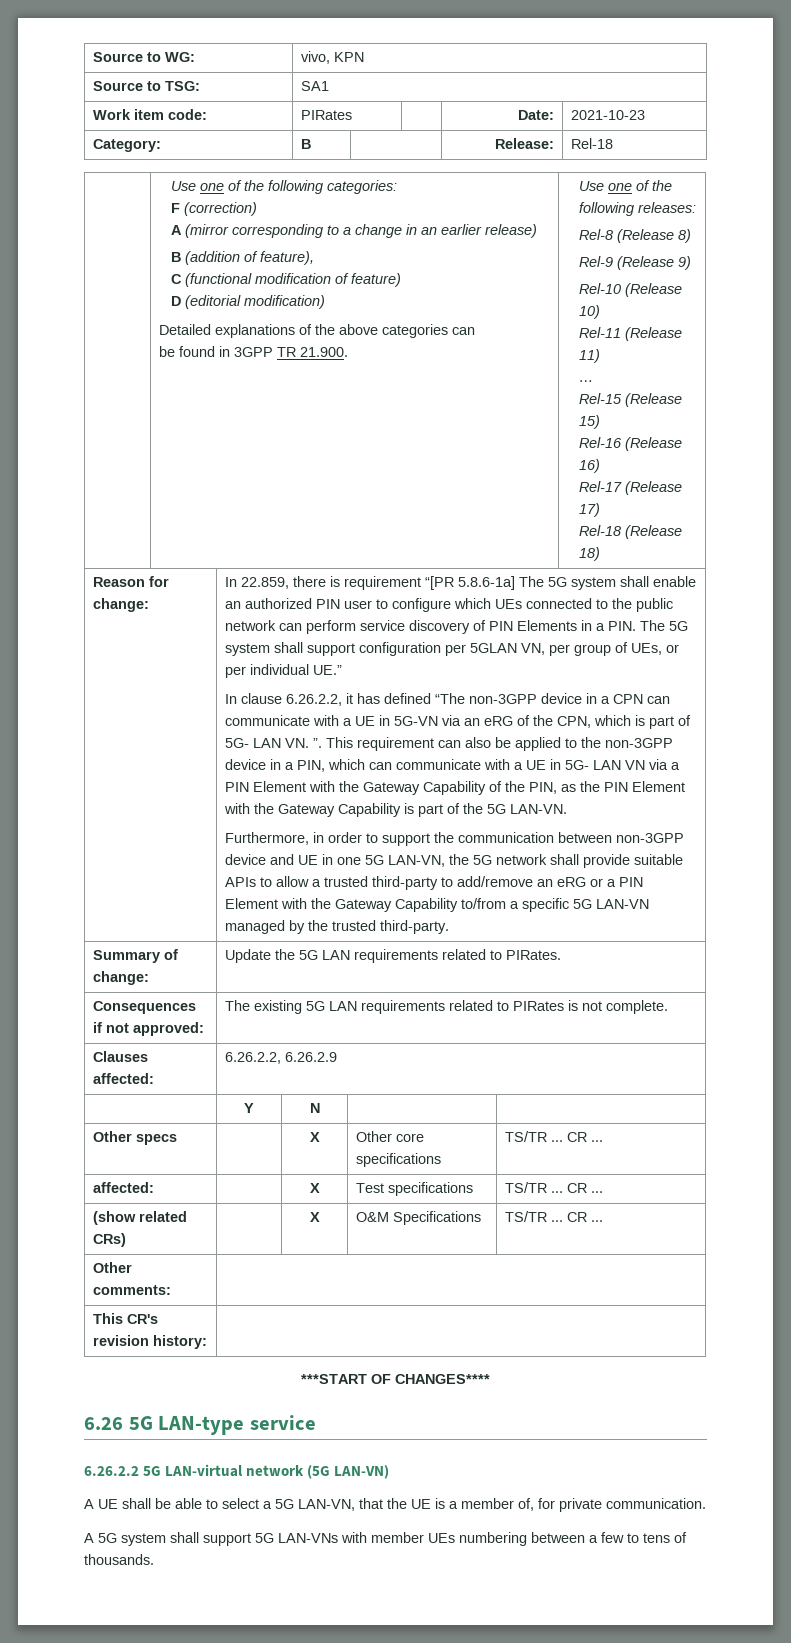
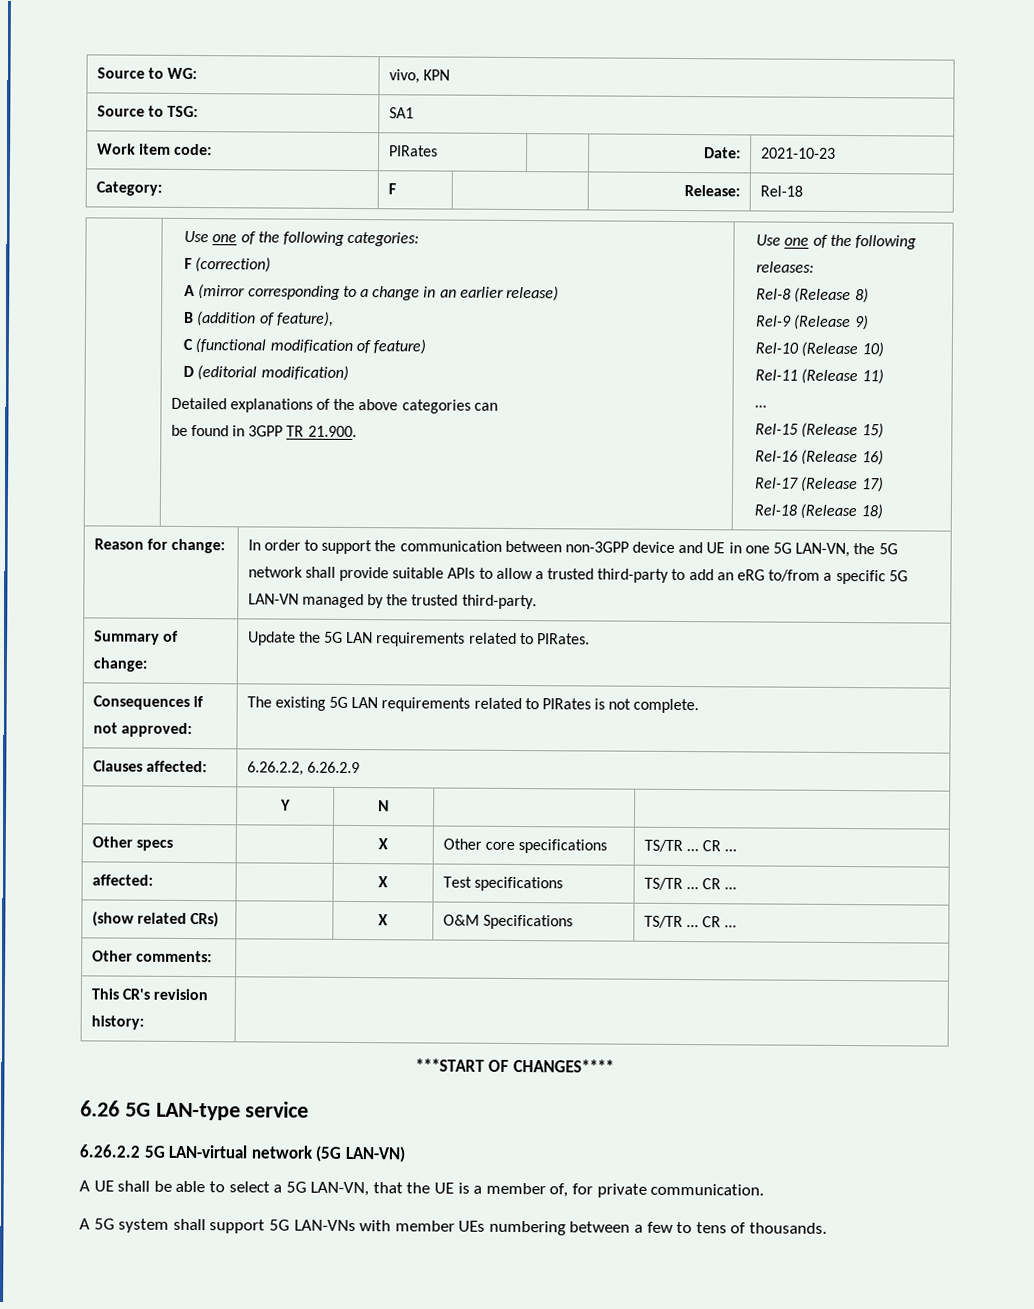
- Category: | B | | Release: | Rel-18
+ Category: | F | | Release: | Rel-18
- In 22.859, there is requirement “[PR 5.8.6-1a] The 5G system shall enable an authorized PIN user to configure which UEs connected to the public network can perform service discovery of PIN Elements in a PIN. The 5G system shall support configuration per 5GLAN VN, per group of UEs, or per individual UE.”
- In clause 6.26.2.2, it has defined “The non-3GPP device in a CPN can communicate with a UE in 5G-VN via an eRG of the CPN, which is part of 5G- LAN VN. ”. This requirement can also be applied to the non-3GPP device in a PIN, which can communicate with a UE in 5G- LAN VN via a PIN Element with the Gateway Capability of the PIN, as the PIN Element with the Gateway Capability is part of the 5G LAN-VN.
- Furthermore, in order to support the communication between non-3GPP device and UE in one 5G LAN-VN, the 5G network shall provide suitable APIs to allow a trusted third-party to add/remove an eRG or a PIN Element with the Gateway Capability to/from a specific 5G LAN-VN managed by the trusted third-party.
+ In order to support the communication between non-3GPP device and UE in one 5G LAN-VN, the 5G network shall provide suitable APIs to allow a trusted third-party to add an eRG to/from a specific 5G LAN-VN managed by the trusted third-party.

